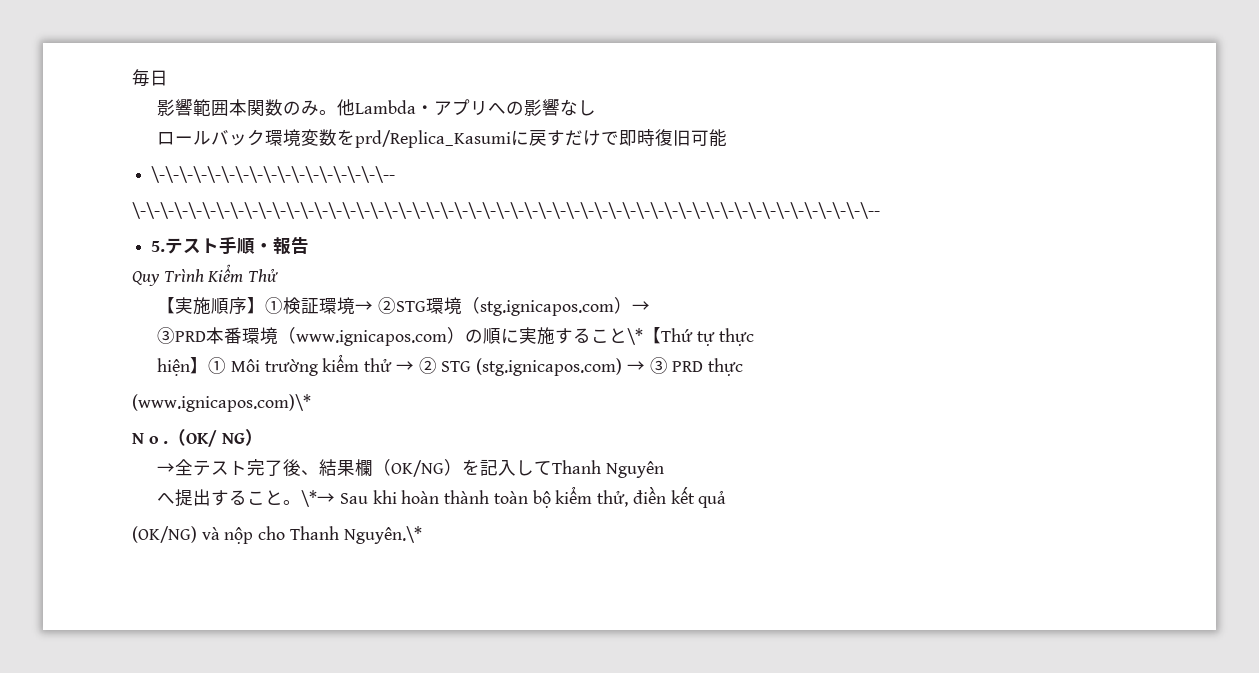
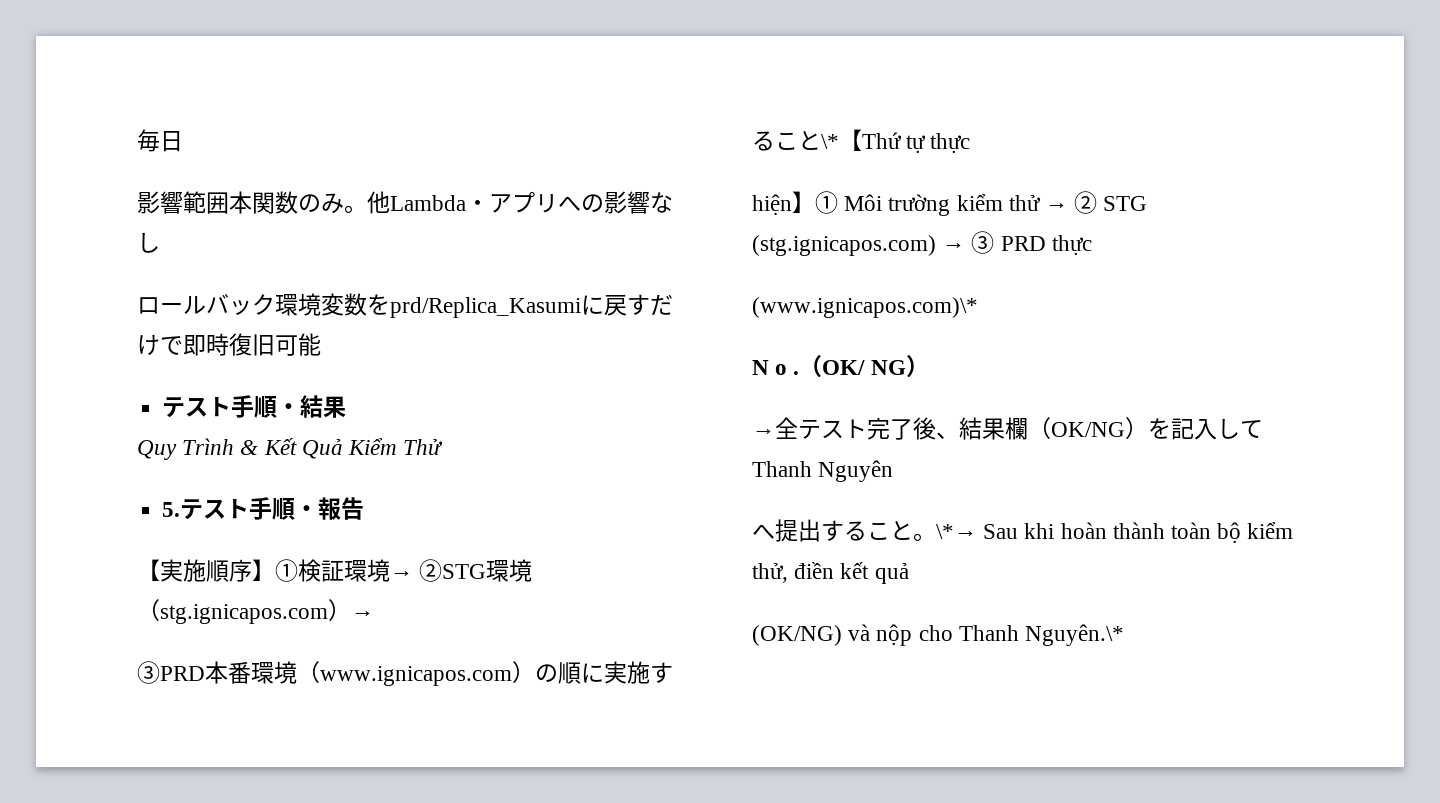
- \-\-\-\-\-\-\-\-\-\-\-\-\-\-\-\-\--
- \-\-\-\-\-\-\-\-\-\-\-\-\-\-\-\-\-\-\-\-\-\-\-\-\-\-\-\-\-\-\-\-\-\-\-\-\-\-\-\-\-\-\-\-\-\-\-\-\-\-\-\-\--
+ テスト手順・結果
+ Quy Trình & Kết Quả Kiểm Thử
- Quy Trình Kiểm Thử

